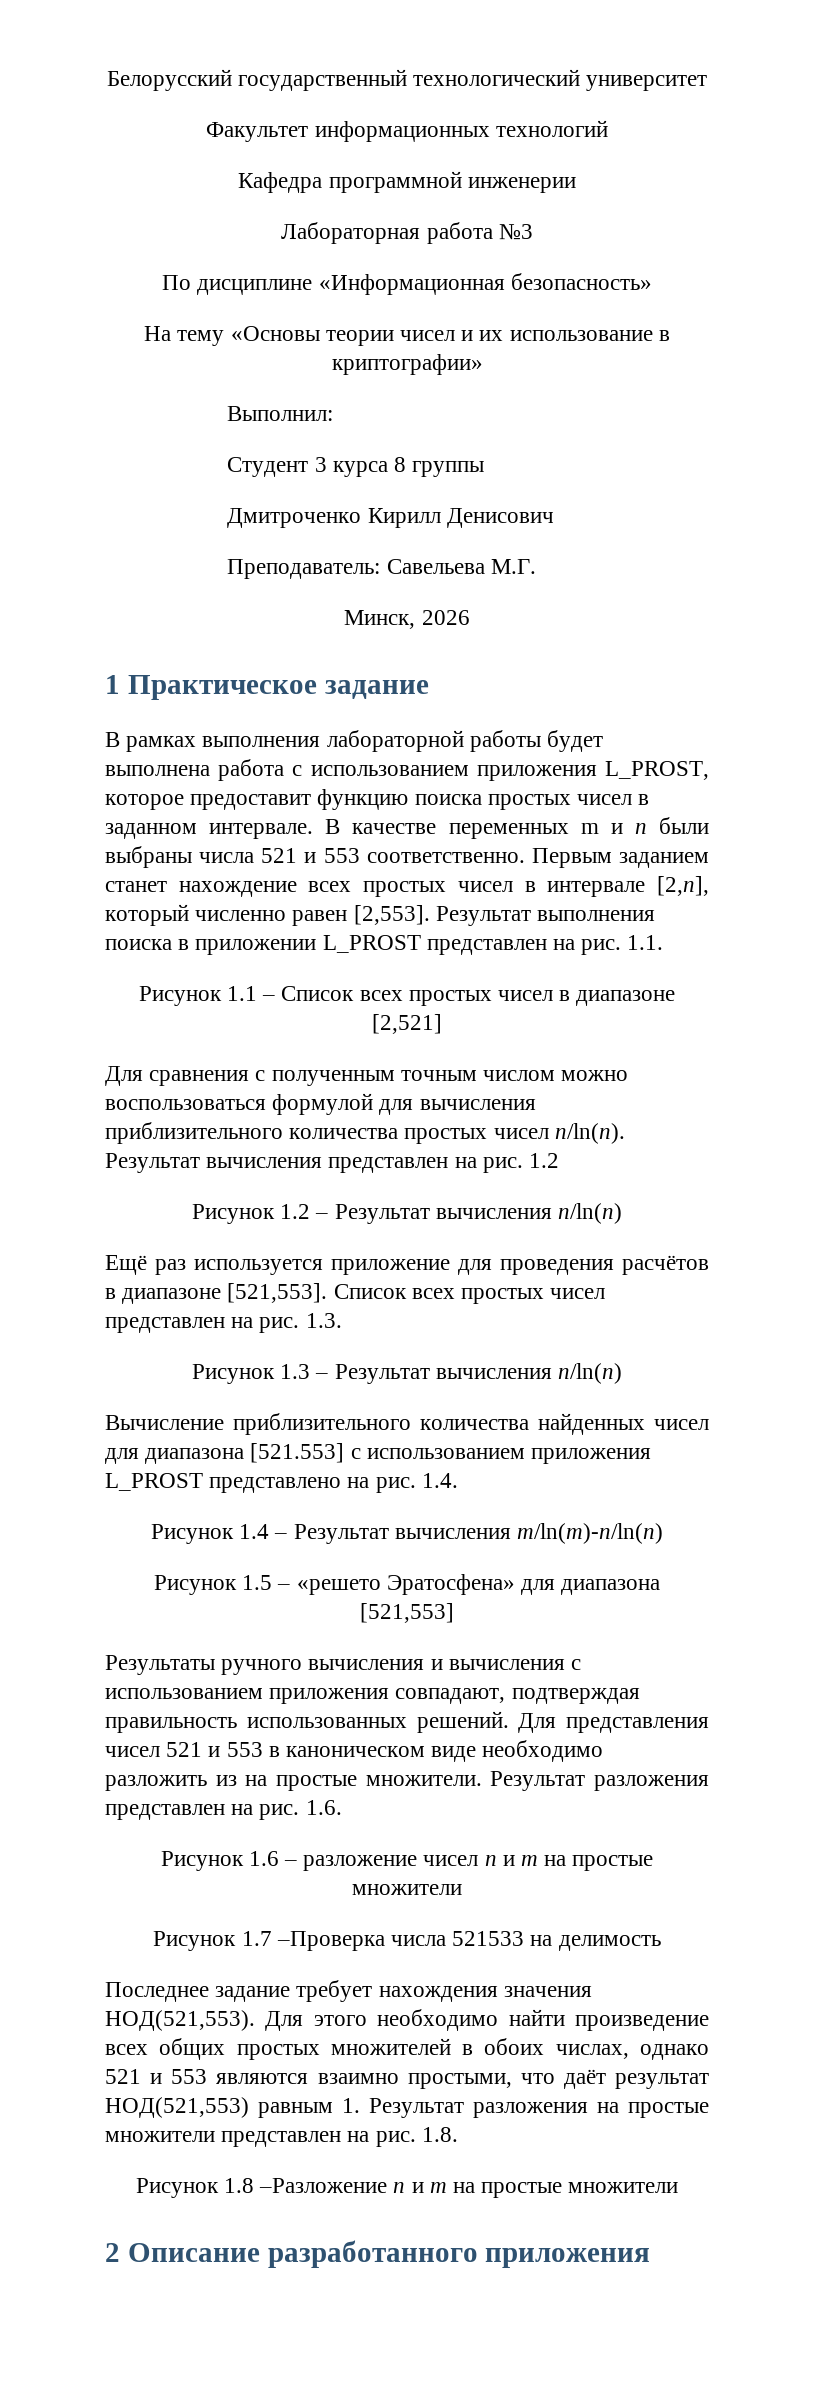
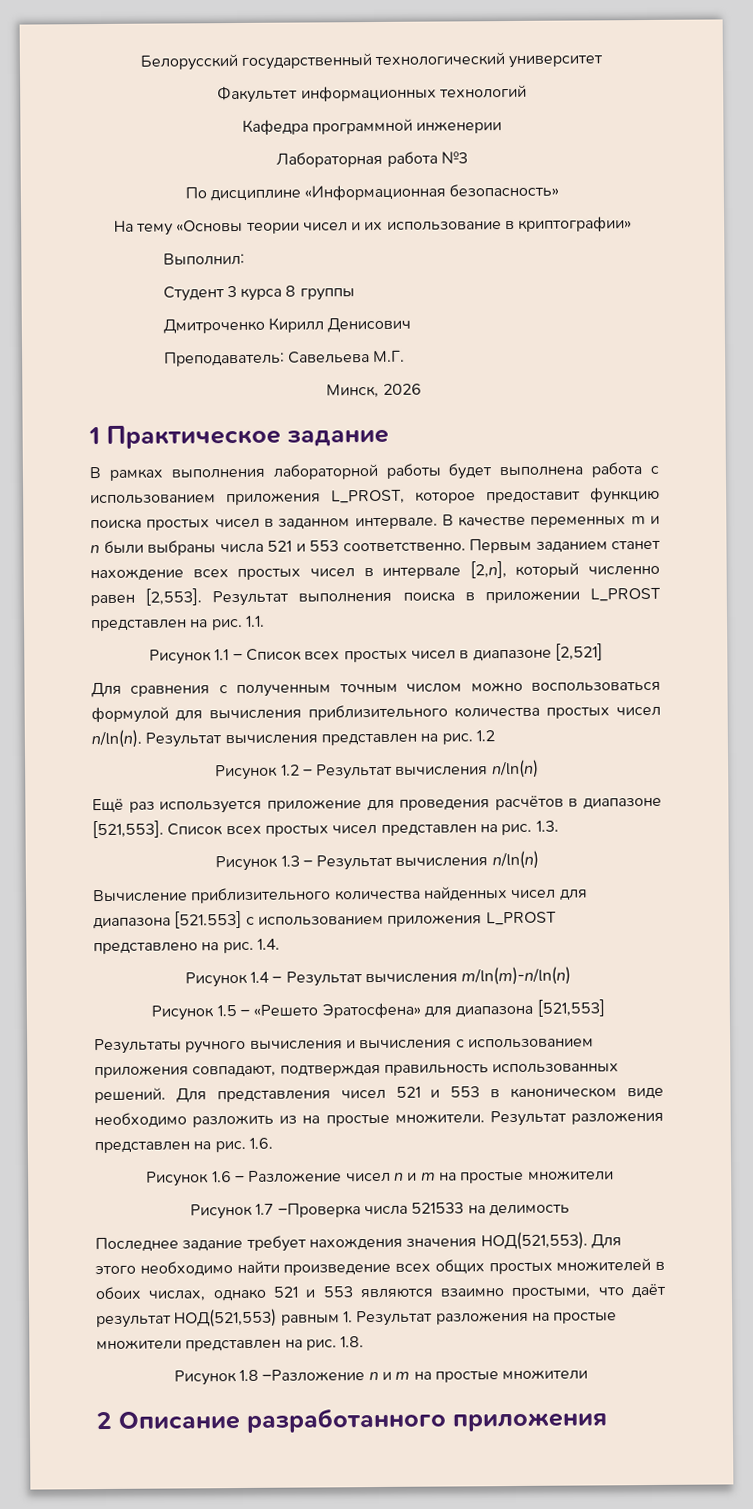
- Рисунок 1.5 – «решето Эратосфена» для диапазона [521,553]
+ Рисунок 1.5 – «Решето Эратосфена» для диапазона [521,553]
- Рисунок 1.6 – разложение чисел n и m на простые множители
+ Рисунок 1.6 – Разложение чисел n и m на простые множители

